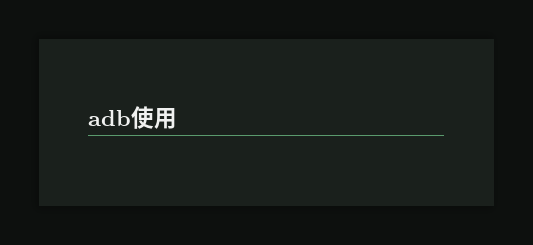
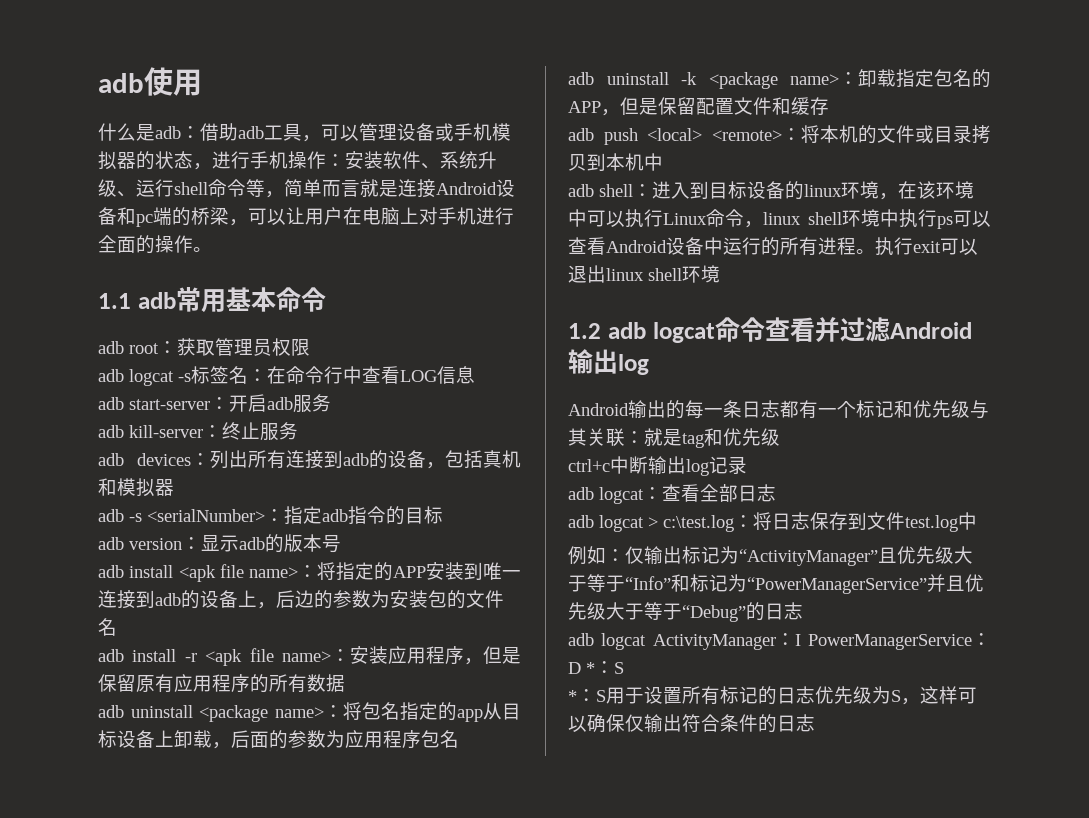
+ 什么是adb：借助adb工具，可以管理设备或手机模拟器的状态，进行手机操作：安装软件、系统升级、运行shell命令等，简单而言就是连接Android设备和pc端的桥梁，可以让用户在电脑上对手机进行全面的操作。
+ 1.1 adb常用基本命令
+ adb root：获取管理员权限
+ adb logcat -s标签名：在命令行中查看LOG信息
+ adb start-server：开启adb服务
+ adb kill-server：终止服务
+ adb devices：列出所有连接到adb的设备，包括真机和模拟器
+ adb -s <serialNumber>：指定adb指令的目标
+ adb version：显示adb的版本号
+ adb install <apk file name>：将指定的APP安装到唯一连接到adb的设备上，后边的参数为安装包的文件名
+ adb install -r <apk file name>：安装应用程序，但是保留原有应用程序的所有数据
+ adb uninstall <package name>：将包名指定的app从目标设备上卸载，后面的参数为应用程序包名
+ adb uninstall -k <package name>：卸载指定包名的APP，但是保留配置文件和缓存
+ adb push <local> <remote>：将本机的文件或目录拷贝到本机中
+ adb shell：进入到目标设备的linux环境，在该环境中可以执行Linux命令，linux shell环境中执行ps可以查看Android设备中运行的所有进程。执行exit可以退出linux shell环境
+ 1.2 adb logcat命令查看并过滤Android输出log
+ Android输出的每一条日志都有一个标记和优先级与其关联：就是tag和优先级
+ ctrl+c中断输出log记录
+ adb logcat：查看全部日志
+ adb logcat > c:\test.log：将日志保存到文件test.log中
+ 例如：仅输出标记为“ActivityManager”且优先级大于等于“Info”和标记为“PowerManagerService”并且优先级大于等于“Debug”的日志
+ adb logcat ActivityManager：I PowerManagerService：D *：S
+ *：S用于设置所有标记的日志优先级为S，这样可以确保仅输出符合条件的日志

